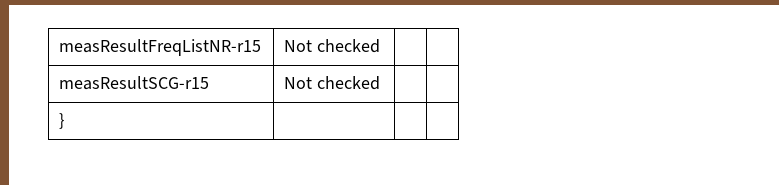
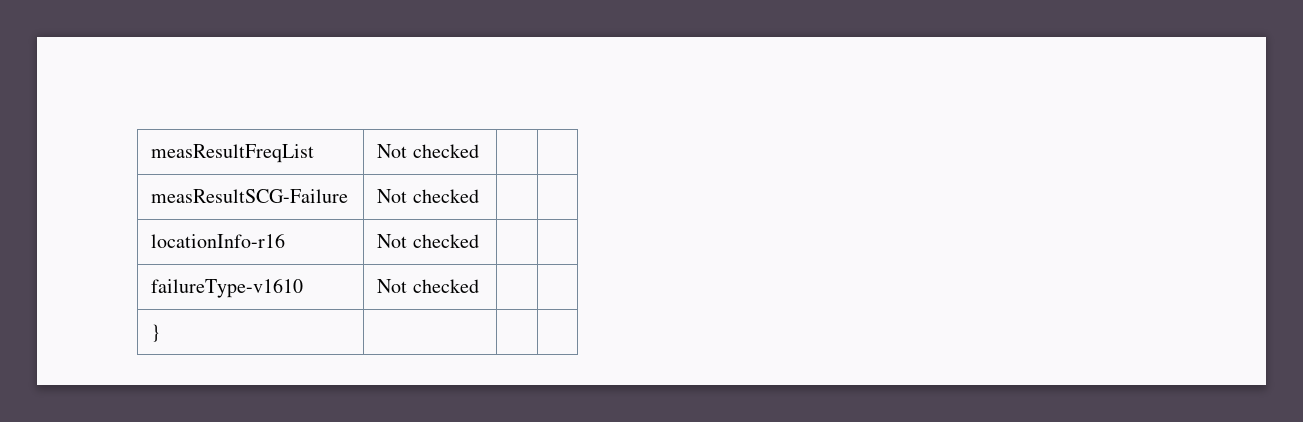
- measResultFreqListNR-r15 | Not checked | |
- measResultSCG-r15 | Not checked | |
+ measResultFreqList | Not checked | |
+ measResultSCG-Failure | Not checked | |
+ locationInfo-r16 | Not checked | |
+ failureType-v1610 | Not checked | |

